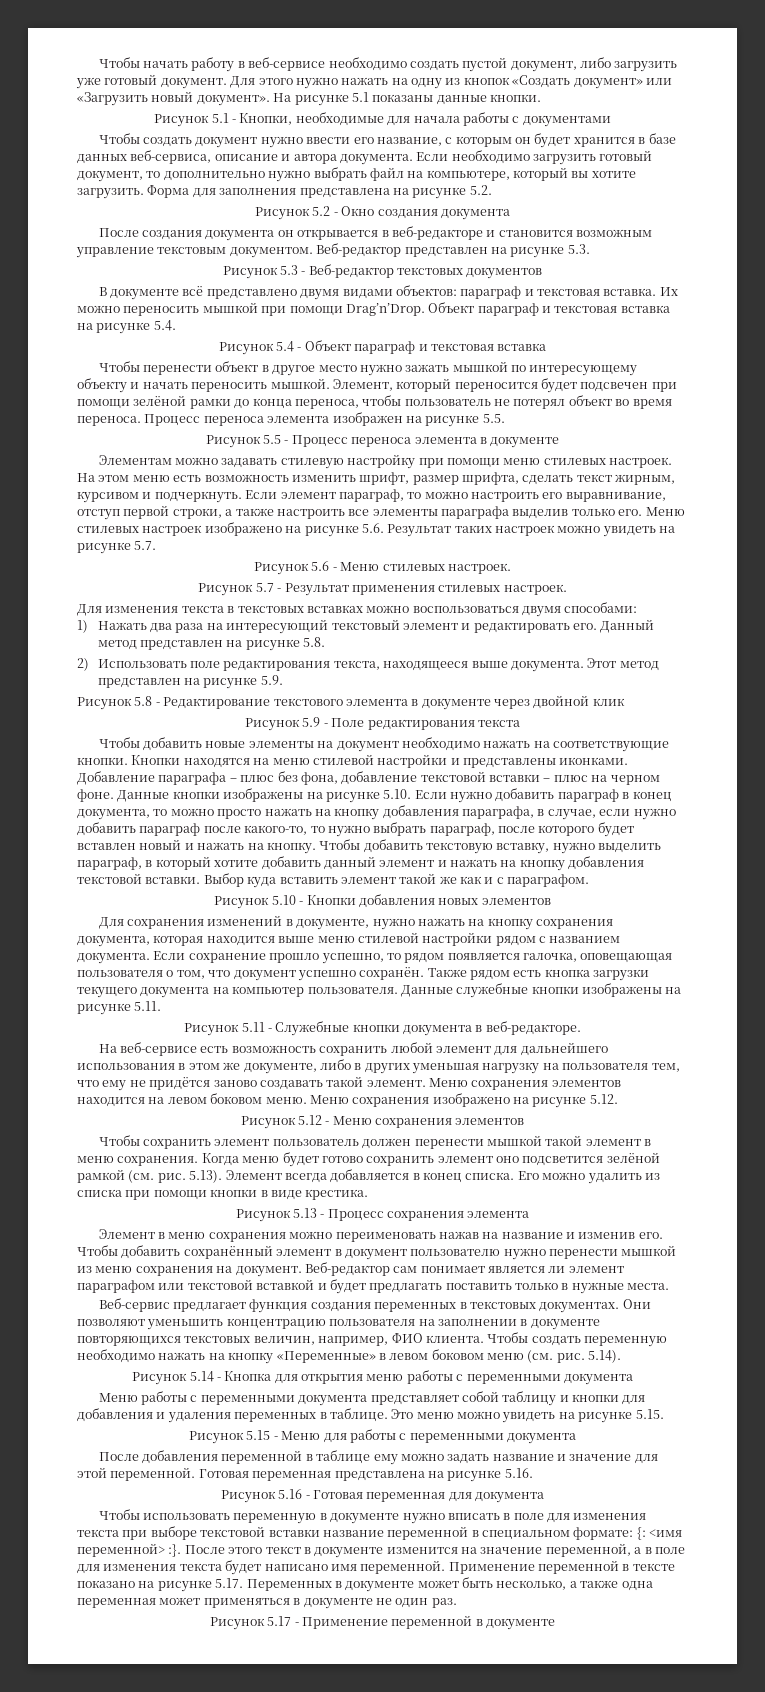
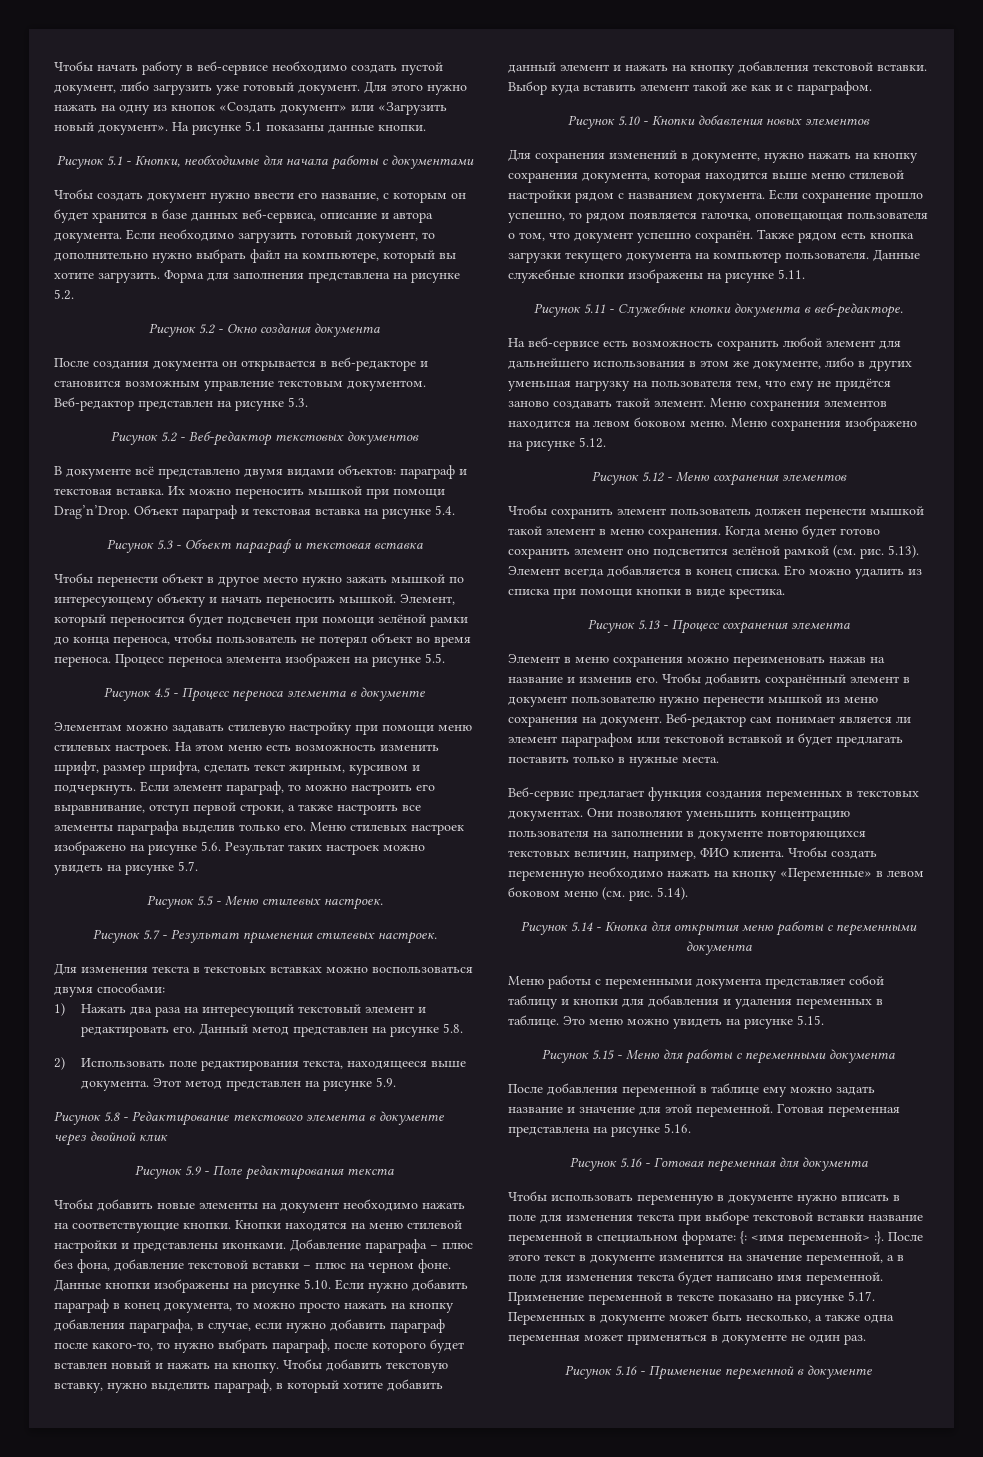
- Рисунок 5.3 - Веб-редактор текстовых документов
+ Рисунок 5.2 - Веб-редактор текстовых документов
- Рисунок 5.4 - Объект параграф и текстовая вставка
+ Рисунок 5.3 - Объект параграф и текстовая вставка
- Рисунок 5.5 - Процесс переноса элемента в документе
+ Рисунок 4.5 - Процесс переноса элемента в документе
- Рисунок 5.6 - Меню стилевых настроек.
+ Рисунок 5.5 - Меню стилевых настроек.
- Рисунок 5.17 - Применение переменной в документе
+ Рисунок 5.16 - Применение переменной в документе

